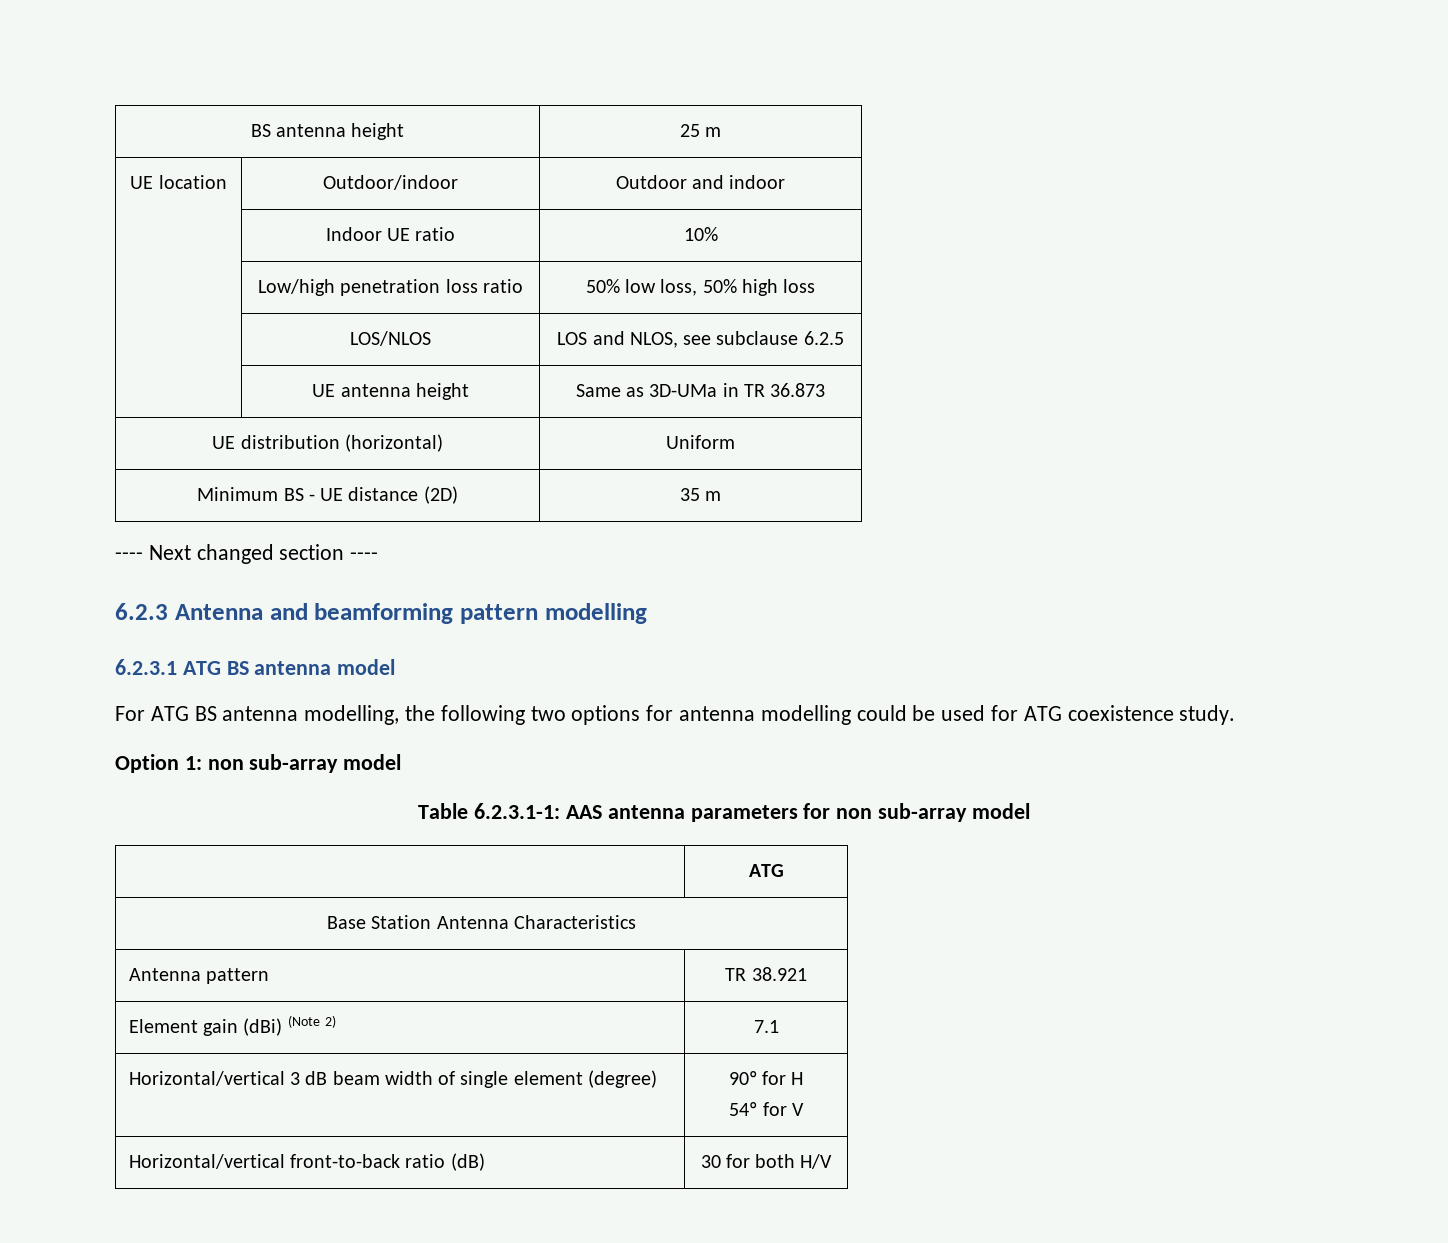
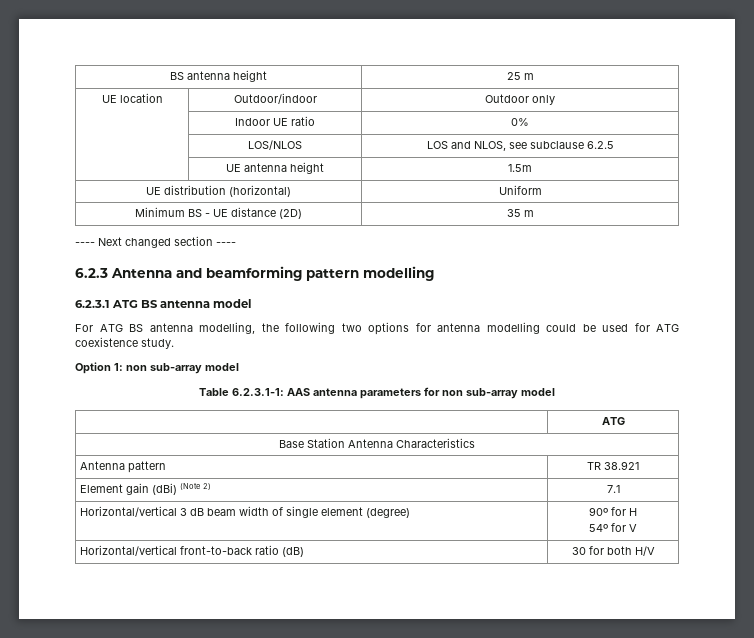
- UE location | Outdoor/indoor | Outdoor and indoor
+ UE location | Outdoor/indoor | Outdoor only
- | Indoor UE ratio | 10%
- | Low/high penetration loss ratio | 50% low loss, 50% high loss
+ | Indoor UE ratio | 0%
- | UE antenna height | Same as 3D-UMa in TR 36.873
+ | UE antenna height | 1.5m

